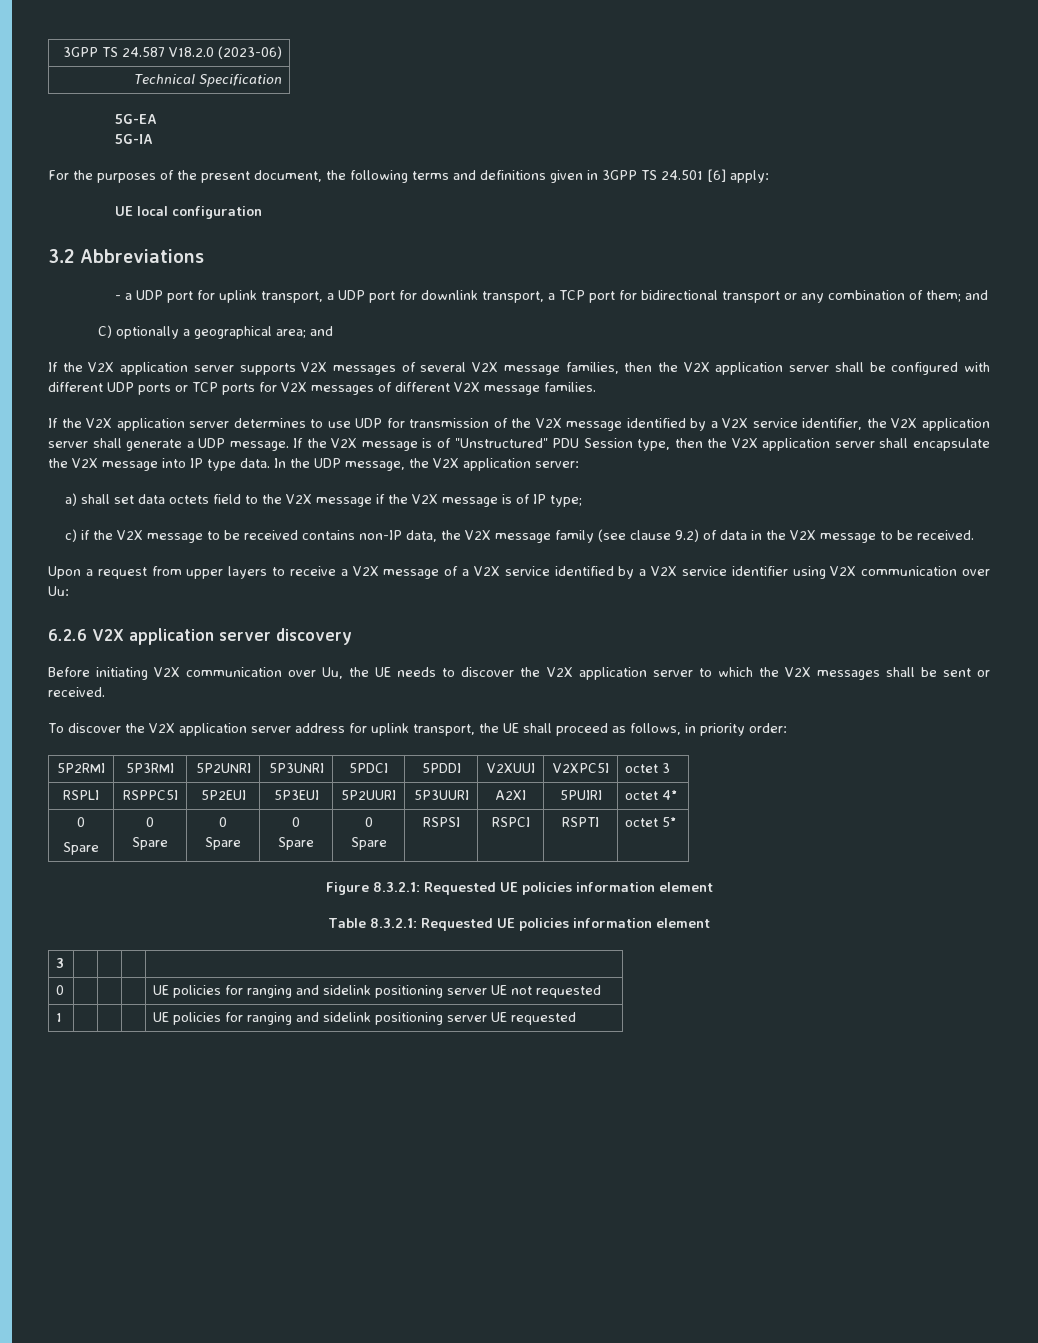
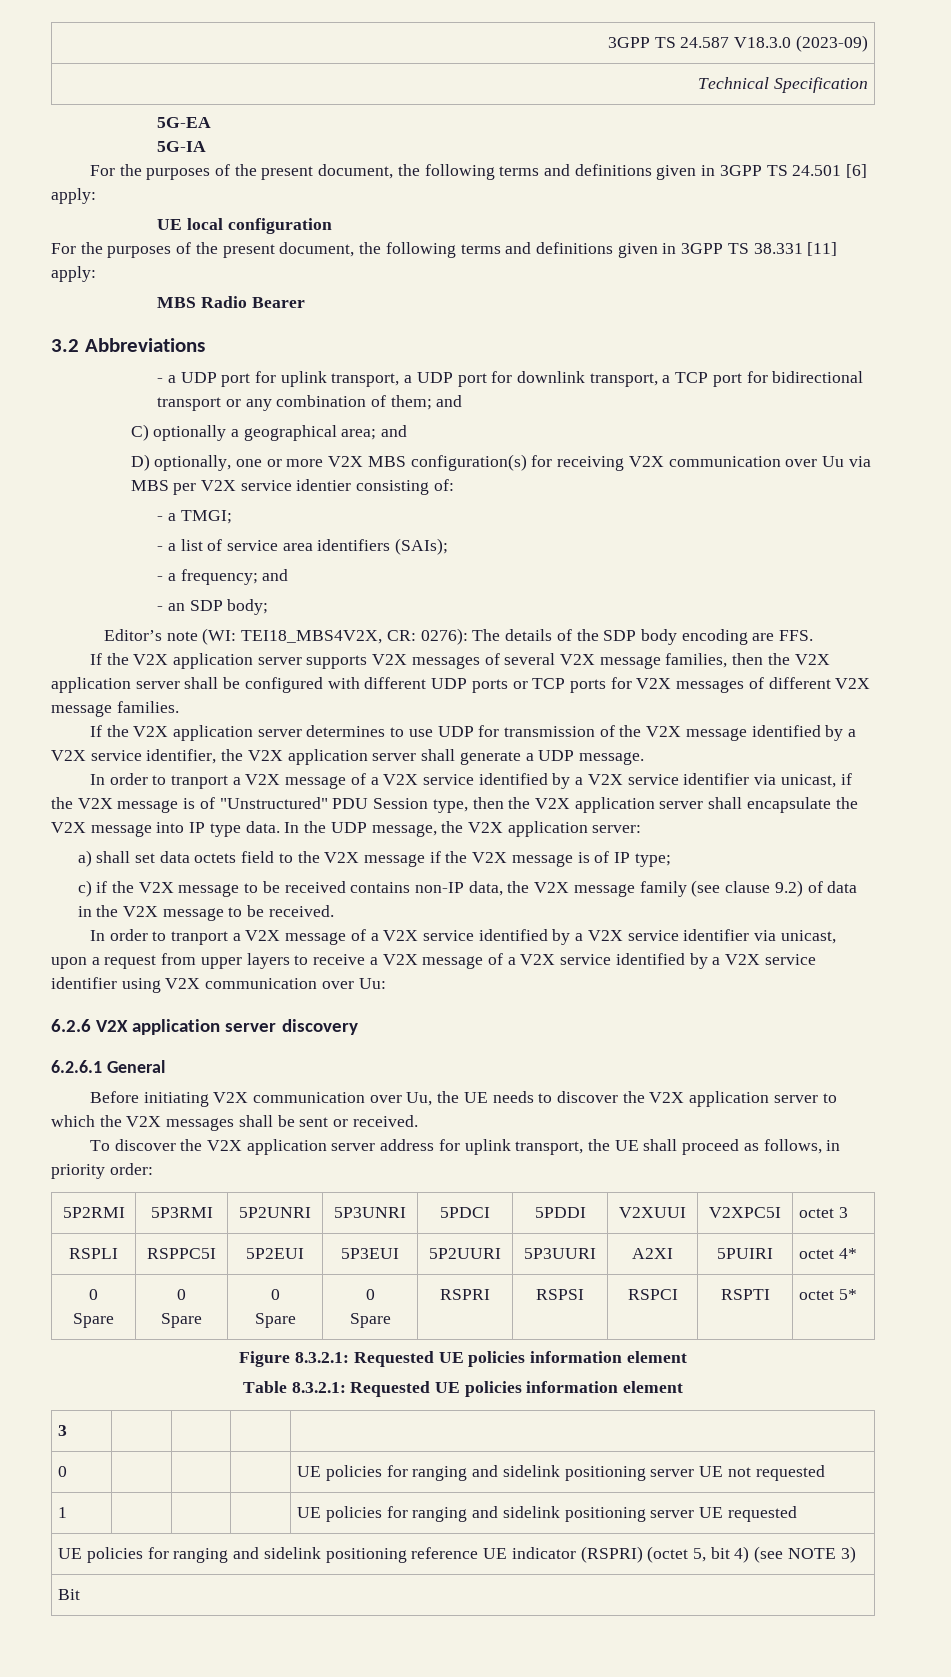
- 3GPP TS 24.587 V18.2.0 (2023-06)
+ 3GPP TS 24.587 V18.3.0 (2023-09)
+ For the purposes of the present document, the following terms and definitions given in 3GPP TS 38.331 [11] apply:
+ MBS Radio Bearer
+ D) optionally, one or more V2X MBS configuration(s) for receiving V2X communication over Uu via MBS per V2X service identier consisting of:
+ - a TMGI;
+ - a list of service area identifiers (SAIs);
+ - a frequency; and
+ - an SDP body;
+ Editor’s note (WI: TEI18_MBS4V2X, CR: 0276): The details of the SDP body encoding are FFS.
- If the V2X application server determines to use UDP for transmission of the V2X message identified by a V2X service identifier, the V2X application server shall generate a UDP message. If the V2X message is of "Unstructured" PDU Session type, then the V2X application server shall encapsulate the V2X message into IP type data.
+ If the V2X application server determines to use UDP for transmission of the V2X message identified by a V2X service identifier, the V2X application server shall generate a UDP message.
+ In order to tranport a V2X message of a V2X service identified by a V2X service identifier via unicast, if the V2X message is of "Unstructured" PDU Session type, then the V2X application server shall encapsulate the V2X message into IP type data.
- Upon a request from upper layers to receive a V2X message of a V2X service identified by a V2X service identifier using V2X communication over Uu:
+ In order to tranport a V2X message of a V2X service identified by a V2X service identifier via unicast, upon a request from upper layers to receive a V2X message of a V2X service identified by a V2X service identifier using V2X communication over Uu:
+ 6.2.6.1 General
  RSPLI | RSPPC5I | 5P2EUI | 5P3EUI | 5P2UURI | 5P3UURI | A2XI | 5PUIRI | octet 4*
  0
  Spare | 0
  Spare | 0
  Spare | 0
- Spare | 0
- Spare | RSPSI | RSPCI | RSPTI | octet 5*
+ Spare | RSPRI | RSPSI | RSPCI | RSPTI | octet 5*
+ UE policies for ranging and sidelink positioning reference UE indicator (RSPRI) (octet 5, bit 4) (see NOTE 3)
+ Bit

